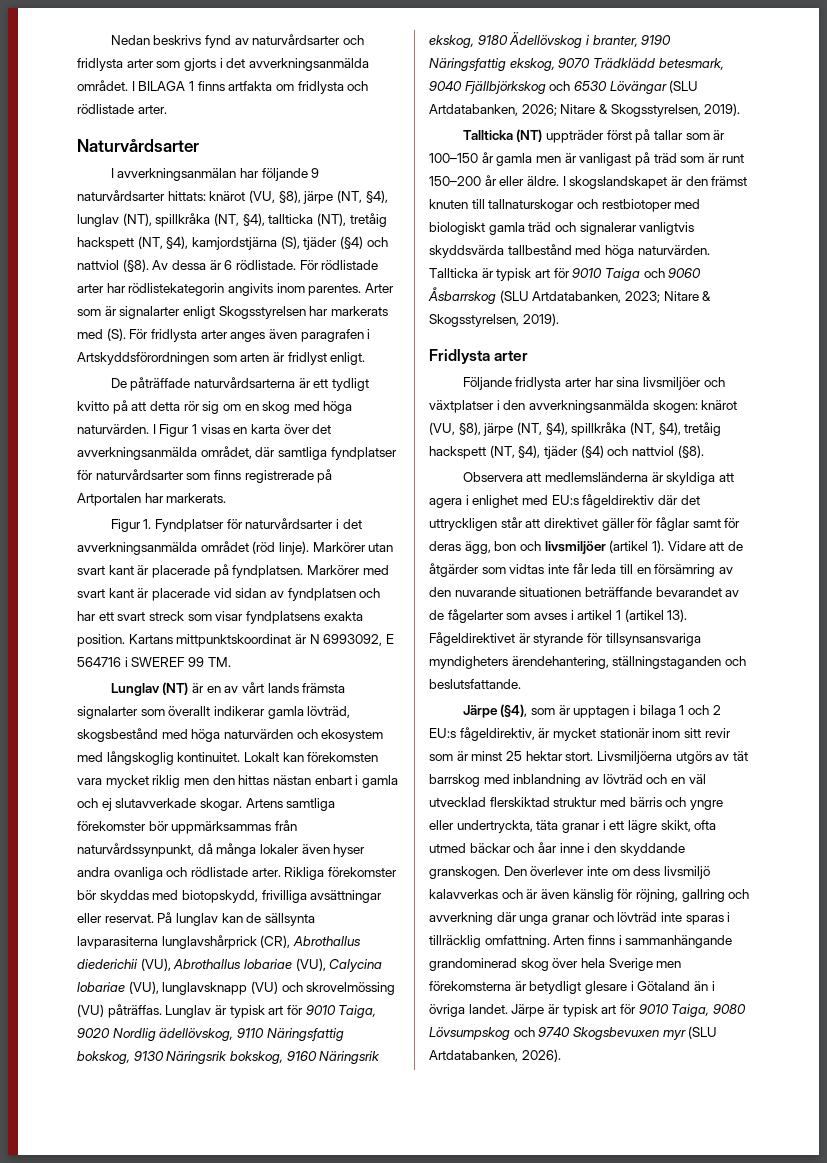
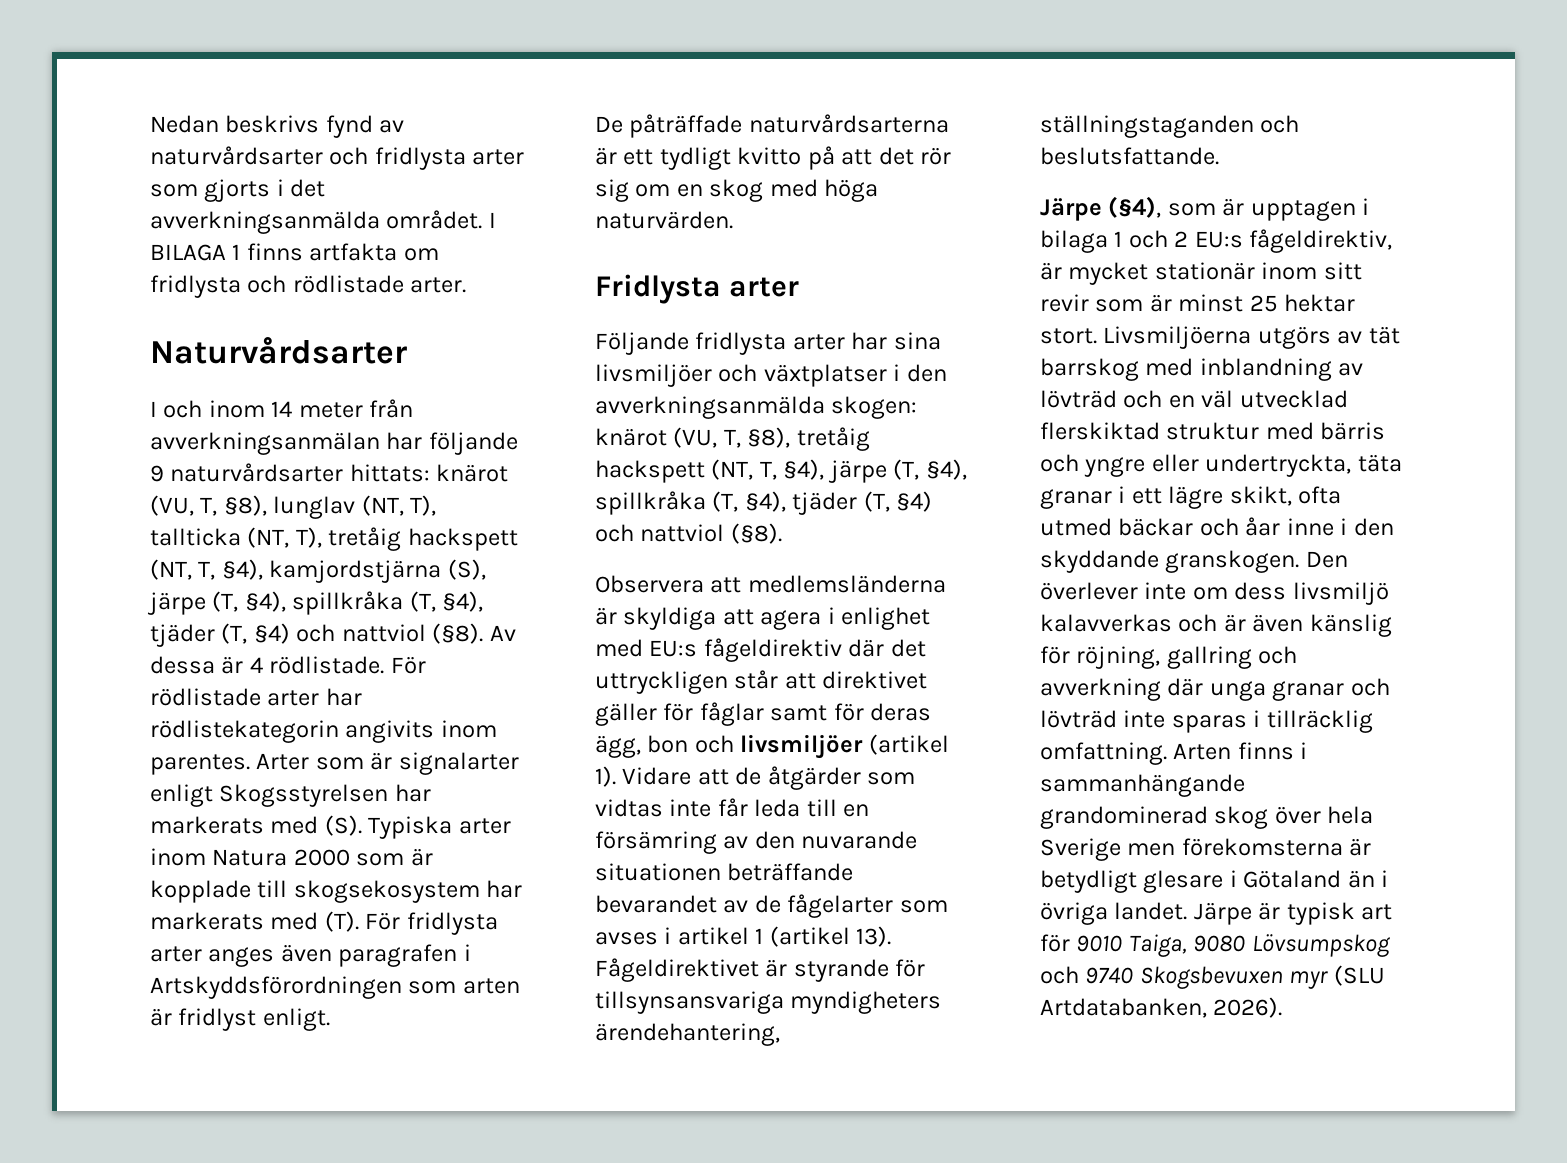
- I avverkningsanmälan har följande 9 naturvårdsarter hittats: knärot (VU, §8), järpe (NT, §4), lunglav (NT), spillkråka (NT, §4), tallticka (NT), tretåig hackspett (NT, §4), kamjordstjärna (S), tjäder (§4) och nattviol (§8).
+ I och inom 14 meter från avverkningsanmälan har följande 9 naturvårdsarter hittats: knärot (VU, T, §8), lunglav (NT, T), tallticka (NT, T), tretåig hackspett (NT, T, §4), kamjordstjärna (S), järpe (T, §4), spillkråka (T, §4), tjäder (T, §4) och nattviol (§8).
- Av dessa är 6 rödlistade.
+ Av dessa är 4 rödlistade.
- Arter som är signalarter enligt Skogsstyrelsen har markerats med (S). För fridlysta arter anges även paragrafen i Artskyddsförordningen som arten är fridlyst enligt.
+ Arter som är signalarter enligt Skogsstyrelsen har markerats med (S). Typiska arter inom Natura 2000 som är kopplade till skogsekosystem har markerats med (T). För fridlysta arter anges även paragrafen i Artskyddsförordningen som arten är fridlyst enligt.
- De påträffade naturvårdsarterna är ett tydligt kvitto på att detta rör sig om en skog med höga naturvärden. I Figur 1 visas en karta över det avverkningsanmälda området, där samtliga fyndplatser för naturvårdsarter som finns registrerade på Artportalen har markerats.
- Figur 1. Fyndplatser för naturvårdsarter i det avverkningsanmälda området (röd linje). Markörer utan svart kant är placerade på fyndplatsen. Markörer med svart kant är placerade vid sidan av fyndplatsen och har ett svart streck som visar fyndplatsens exakta position. Kartans mittpunktskoordinat är N 6993092, E 564716 i SWEREF 99 TM.
- Lunglav (NT) är en av vårt lands främsta signalarter som överallt indikerar gamla lövträd, skogsbestånd med höga naturvärden och ekosystem med långskoglig kontinuitet. Lokalt kan förekomsten vara mycket riklig men den hittas nästan enbart i gamla och ej slutavverkade skogar. Artens samtliga förekomster bör uppmärksammas från naturvårdssynpunkt, då många lokaler även hyser andra ovanliga och rödlistade arter. Rikliga förekomster bör skyddas med biotopskydd, frivilliga avsättningar eller reservat. På lunglav kan de sällsynta lavparasiterna lunglavshårprick (CR), Abrothallus diederichii (VU), Abrothallus lobariae (VU), Calycina lobariae (VU), lunglavsknapp (VU) och skrovelmössing (VU) påträffas. Lunglav är typisk art för 9010 Taiga, 9020 Nordlig ädellövskog, 9110 Näringsfattig bokskog, 9130 Näringsrik bokskog, 9160 Näringsrik ekskog, 9180 Ädellövskog i branter, 9190 Näringsfattig ekskog, 9070 Trädklädd betesmark, 9040 Fjällbjörkskog och 6530 Lövängar (SLU Artdatabanken, 2026; Nitare & Skogsstyrelsen, 2019).
- Tallticka (NT) uppträder först på tallar som är 100–150 år gamla men är vanligast på träd som är runt 150–200 år eller äldre. I skogslandskapet är den främst knuten till tallnaturskogar och restbiotoper med biologiskt gamla träd och signalerar vanligtvis skyddsvärda tallbestånd med höga naturvärden. Tallticka är typisk art för 9010 Taiga och 9060 Åsbarrskog (SLU Artdatabanken, 2023; Nitare & Skogsstyrelsen, 2019).
+ De påträffade naturvårdsarterna är ett tydligt kvitto på att det rör sig om en skog med höga naturvärden.
- Följande fridlysta arter har sina livsmiljöer och växtplatser i den avverkningsanmälda skogen: knärot (VU, §8), järpe (NT, §4), spillkråka (NT, §4), tretåig hackspett (NT, §4), tjäder (§4) och nattviol (§8).
+ Följande fridlysta arter har sina livsmiljöer och växtplatser i den avverkningsanmälda skogen: knärot (VU, T, §8), tretåig hackspett (NT, T, §4), järpe (T, §4), spillkråka (T, §4), tjäder (T, §4) och nattviol (§8).

